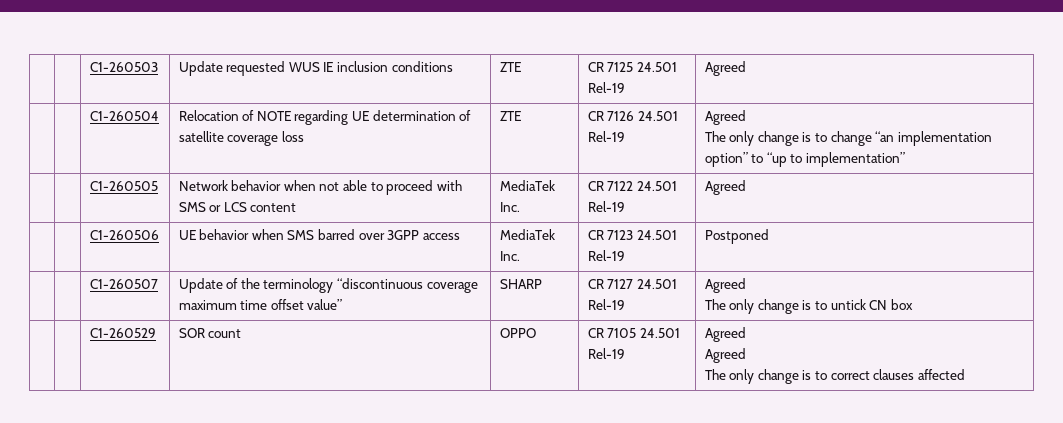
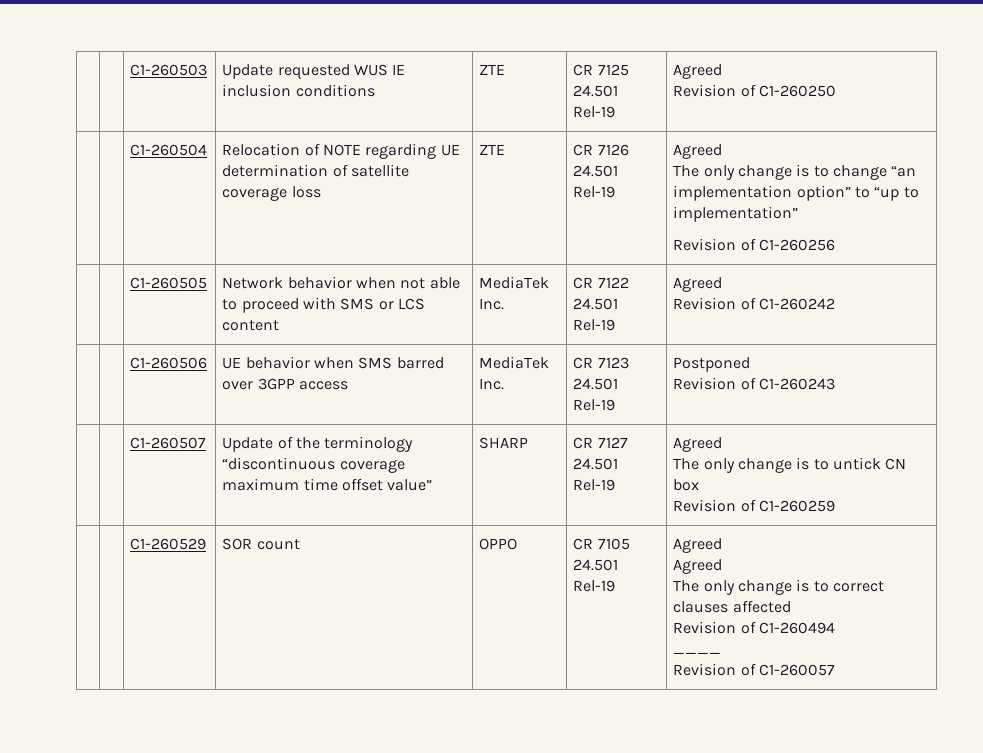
  | | C1-260503 | Update requested WUS IE inclusion conditions | ZTE | CR 7125 24.501 Rel-19 | Agreed
+ Revision of C1-260250
  | | C1-260504 | Relocation of NOTE regarding UE determination of satellite coverage loss | ZTE | CR 7126 24.501 Rel-19 | Agreed
  The only change is to change “an implementation option” to “up to implementation”
+ Revision of C1-260256
  | | C1-260505 | Network behavior when not able to proceed with SMS or LCS content | MediaTek Inc. | CR 7122 24.501 Rel-19 | Agreed
+ Revision of C1-260242
  | | C1-260506 | UE behavior when SMS barred over 3GPP access | MediaTek Inc. | CR 7123 24.501 Rel-19 | Postponed
+ Revision of C1-260243
  | | C1-260507 | Update of the terminology “discontinuous coverage maximum time offset value” | SHARP | CR 7127 24.501 Rel-19 | Agreed
  The only change is to untick CN box
+ Revision of C1-260259
  | | C1-260529 | SOR count | OPPO | CR 7105 24.501 Rel-19 | Agreed
  Agreed
  The only change is to correct clauses affected
+ Revision of C1-260494
+ ____
+ Revision of C1-260057

